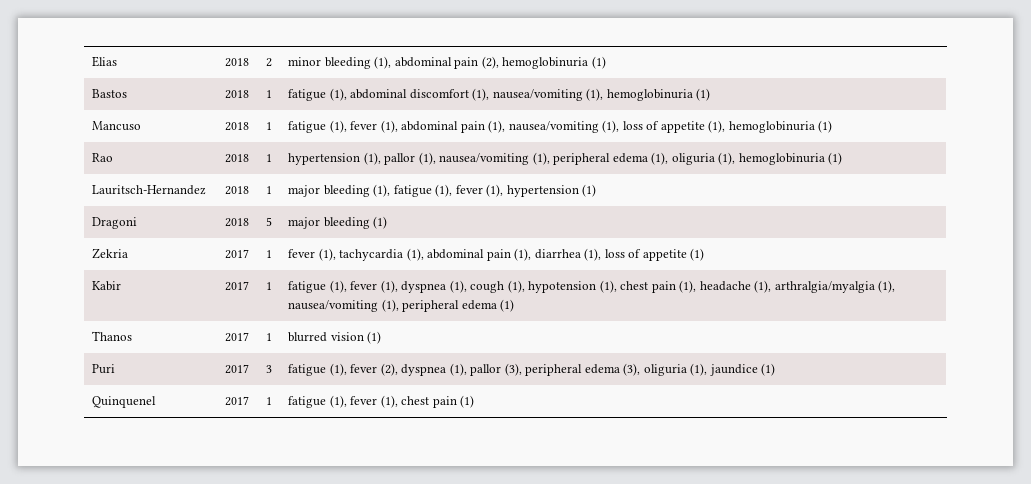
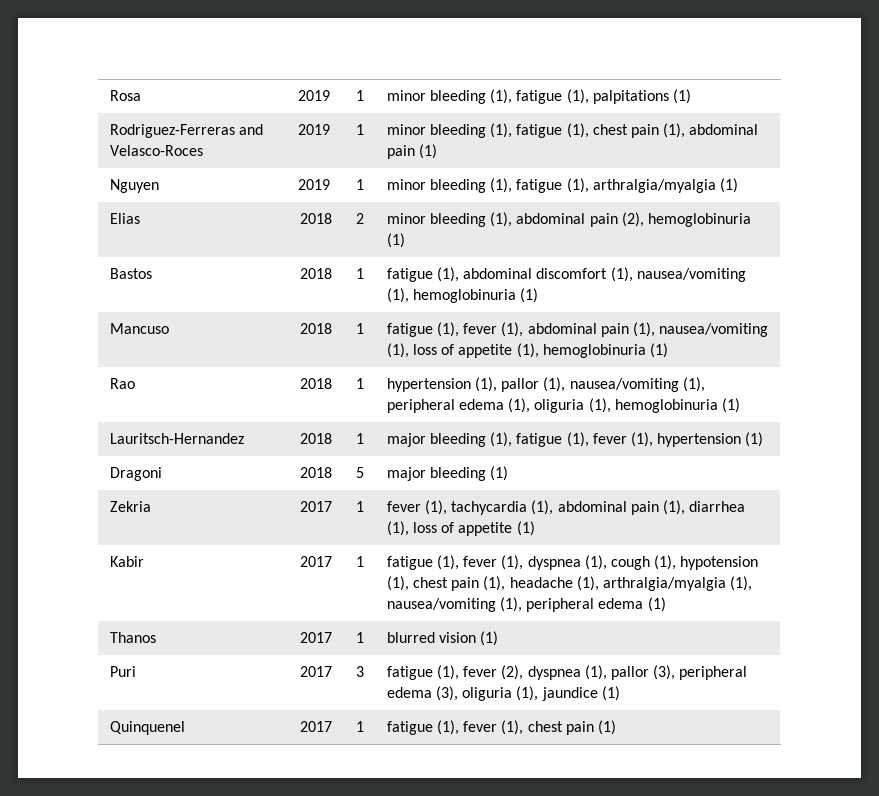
+ Rosa | 2019 | 1 | minor bleeding (1), fatigue (1), palpitations (1)
+ Rodriguez-Ferreras and Velasco-Roces | 2019 | 1 | minor bleeding (1), fatigue (1), chest pain (1), abdominal pain (1)
+ Nguyen | 2019 | 1 | minor bleeding (1), fatigue (1), arthralgia/myalgia (1)

